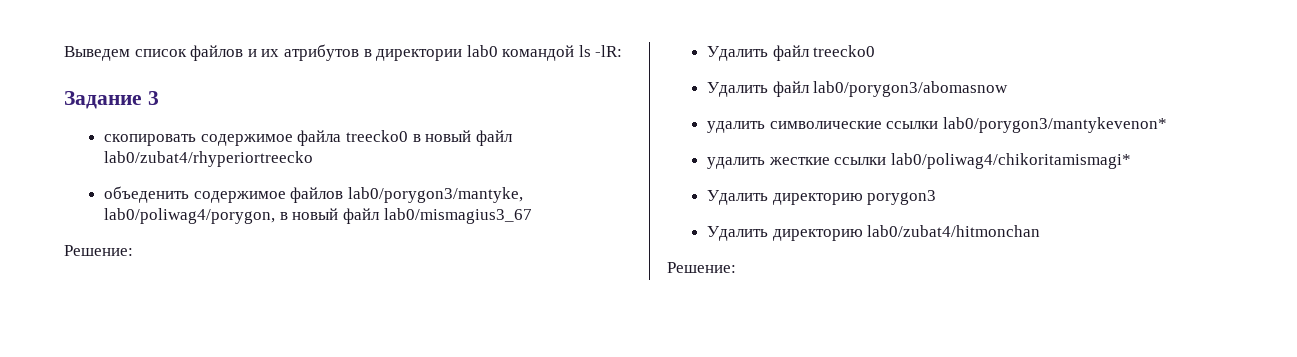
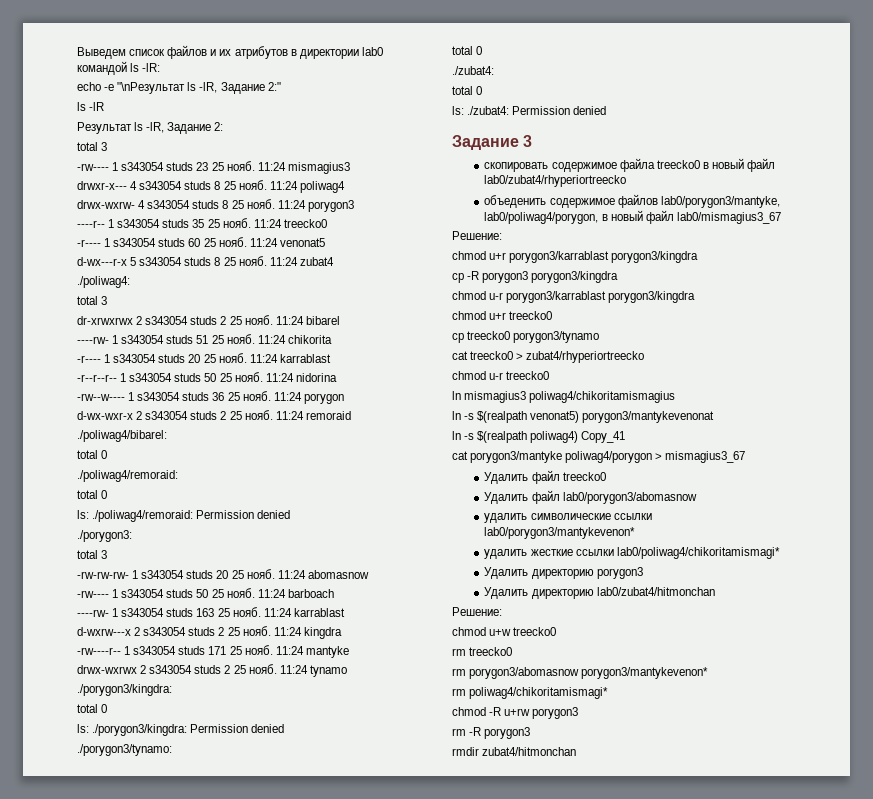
+ echo -e "\nРезультат ls -lR, Задание 2:"
+ ls -lR
+ Результат ls -lR, Задание 2:
+ total 3
+ -rw---- 1 s343054 studs 23 25 нояб. 11:24 mismagius3
+ drwxr-x--- 4 s343054 studs 8 25 нояб. 11:24 poliwag4
+ drwx-wxrw- 4 s343054 studs 8 25 нояб. 11:24 porygon3
+ ----r-- 1 s343054 studs 35 25 нояб. 11:24 treecko0
+ -r---- 1 s343054 studs 60 25 нояб. 11:24 venonat5
+ d-wx---r-x 5 s343054 studs 8 25 нояб. 11:24 zubat4
+ ./poliwag4:
+ total 3
+ dr-xrwxrwx 2 s343054 studs 2 25 нояб. 11:24 bibarel
+ ----rw- 1 s343054 studs 51 25 нояб. 11:24 chikorita
+ -r---- 1 s343054 studs 20 25 нояб. 11:24 karrablast
+ -r--r--r-- 1 s343054 studs 50 25 нояб. 11:24 nidorina
+ -rw--w---- 1 s343054 studs 36 25 нояб. 11:24 porygon
+ d-wx-wxr-x 2 s343054 studs 2 25 нояб. 11:24 remoraid
+ ./poliwag4/bibarel:
+ total 0
+ ./poliwag4/remoraid:
+ total 0
+ ls: ./poliwag4/remoraid: Permission denied
+ ./porygon3:
+ total 3
+ -rw-rw-rw- 1 s343054 studs 20 25 нояб. 11:24 abomasnow
+ -rw---- 1 s343054 studs 50 25 нояб. 11:24 barboach
+ ----rw- 1 s343054 studs 163 25 нояб. 11:24 karrablast
+ d-wxrw---x 2 s343054 studs 2 25 нояб. 11:24 kingdra
+ -rw----r-- 1 s343054 studs 171 25 нояб. 11:24 mantyke
+ drwx-wxrwx 2 s343054 studs 2 25 нояб. 11:24 tynamo
+ ./porygon3/kingdra:
+ total 0
+ ls: ./porygon3/kingdra: Permission denied
+ ./porygon3/tynamo:
+ total 0
+ ./zubat4:
+ total 0
+ ls: ./zubat4: Permission denied
+ chmod u+r porygon3/karrablast porygon3/kingdra
+ cp -R porygon3 porygon3/kingdra
+ chmod u-r porygon3/karrablast porygon3/kingdra
+ chmod u+r treecko0
+ cp treecko0 porygon3/tynamo
+ cat treecko0 > zubat4/rhyperiortreecko
+ chmod u-r treecko0
+ ln mismagius3 poliwag4/chikoritamismagius
+ ln -s $(realpath venonat5) porygon3/mantykevenonat
+ ln -s $(realpath poliwag4) Copy_41
+ cat porygon3/mantyke poliwag4/porygon > mismagius3_67
+ chmod u+w treecko0
+ rm treecko0
+ rm porygon3/abomasnow porygon3/mantykevenon*
+ rm poliwag4/chikoritamismagi*
+ chmod -R u+rw porygon3
+ rm -R porygon3
+ rmdir zubat4/hitmonchan

